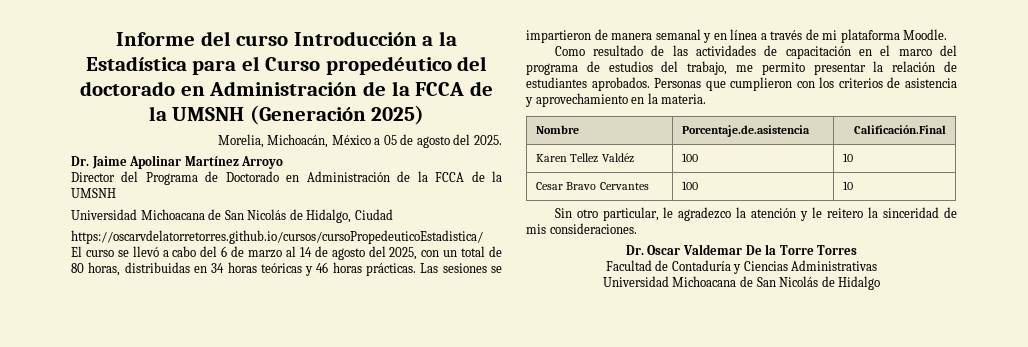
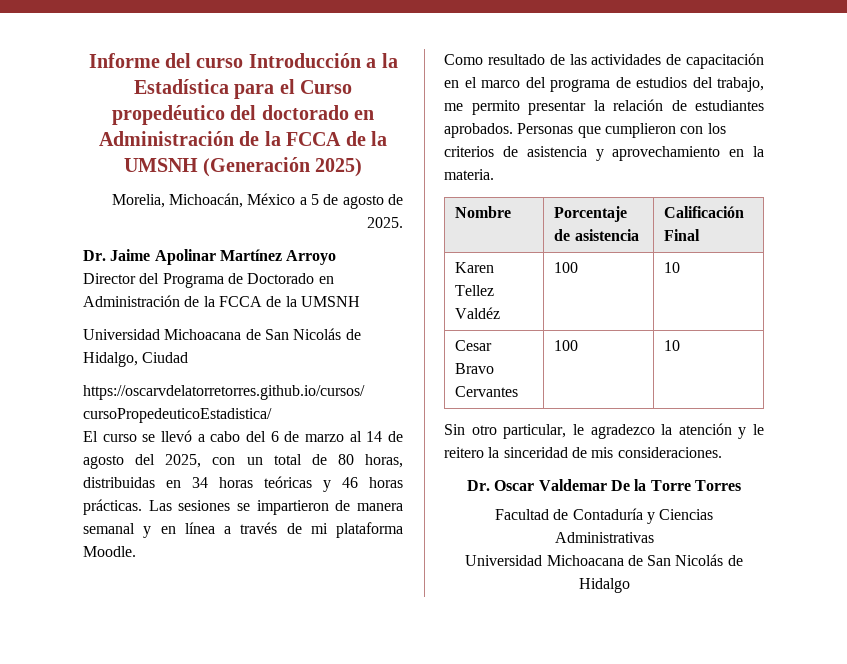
- Morelia, Michoacán, México a 05 de agosto del 2025.
+ Morelia, Michoacán, México a 5 de agosto de 2025.
- Nombre | Porcentaje.de.asistencia | Calificación.Final
+ Nombre | Porcentaje de asistencia | Calificación Final

